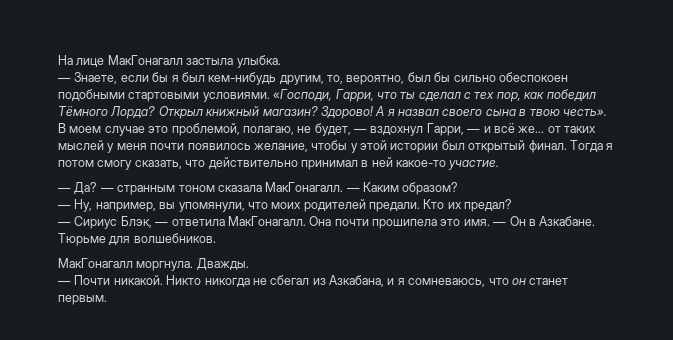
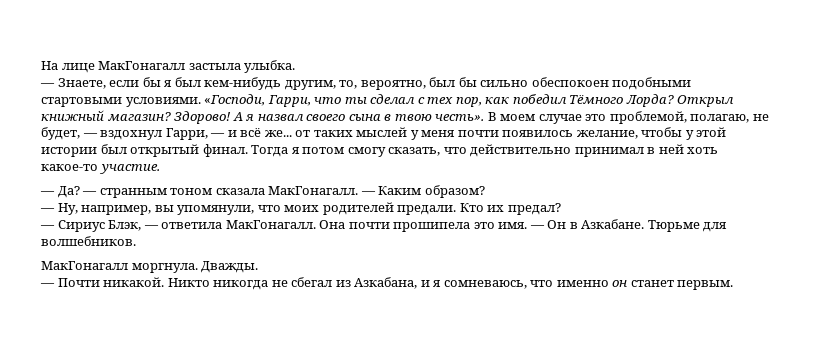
- Тогда я потом смогу сказать, что действительно принимал в ней какое-то участие.
+ Тогда я потом смогу сказать, что действительно принимал в ней хоть какое-то участие.
- Никто никогда не сбегал из Азкабана, и я сомневаюсь, что он станет первым.
+ Никто никогда не сбегал из Азкабана, и я сомневаюсь, что именно он станет первым.

